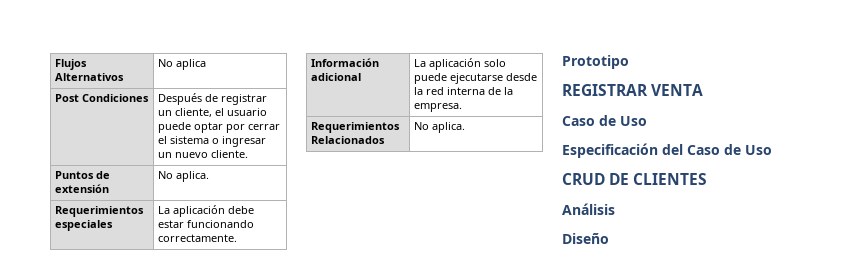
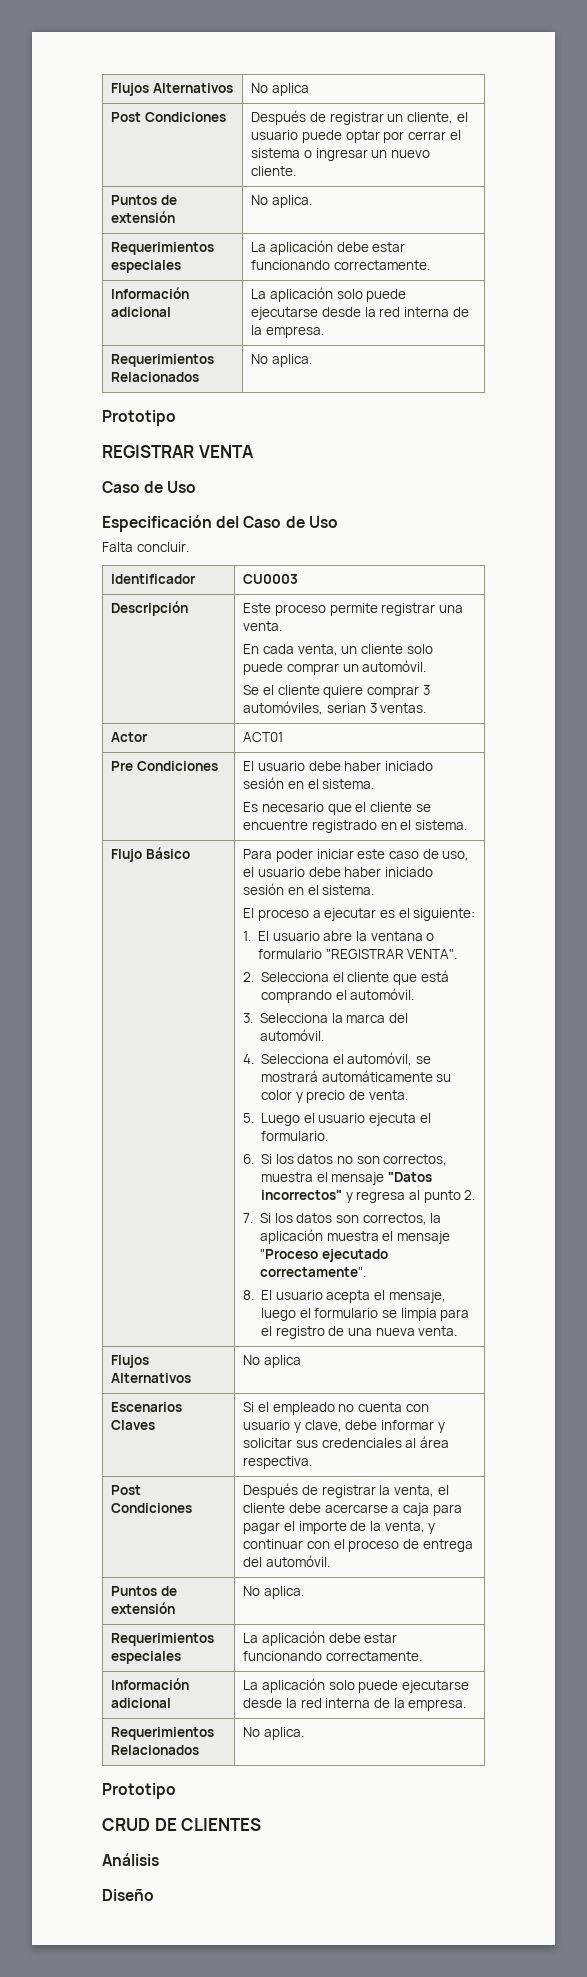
+ Falta concluir.
+ Identificador | CU0003
+ Descripción | Este proceso permite registrar una venta.
+ En cada venta, un cliente solo puede comprar un automóvil.
+ Se el cliente quiere comprar 3 automóviles, serian 3 ventas.
+ Actor | ACT01
+ Pre Condiciones | El usuario debe haber iniciado sesión en el sistema.
+ Es necesario que el cliente se encuentre registrado en el sistema.
+ Flujo Básico | Para poder iniciar este caso de uso, el usuario debe haber iniciado sesión en el sistema.
+ El proceso a ejecutar es el siguiente:
+ 1. El usuario abre la ventana o formulario "REGISTRAR VENTA".
+ 2. Selecciona el cliente que está comprando el automóvil.
+ 3. Selecciona la marca del automóvil.
+ 4. Selecciona el automóvil, se mostrará automáticamente su color y precio de venta.
+ 5. Luego el usuario ejecuta el formulario.
+ 6. Si los datos no son correctos, muestra el mensaje "Datos incorrectos" y regresa al punto 2.
+ 7. Si los datos son correctos, la aplicación muestra el mensaje "Proceso ejecutado correctamente".
+ 8. El usuario acepta el mensaje, luego el formulario se limpia para el registro de una nueva venta.
+ Flujos Alternativos | No aplica
+ Escenarios Claves | Si el empleado no cuenta con usuario y clave, debe informar y solicitar sus credenciales al área respectiva.
+ Post Condiciones | Después de registrar la venta, el cliente debe acercarse a caja para pagar el importe de la venta, y continuar con el proceso de entrega del automóvil.
+ Puntos de extensión | No aplica.
+ Requerimientos especiales | La aplicación debe estar funcionando correctamente.
+ Información adicional | La aplicación solo puede ejecutarse desde la red interna de la empresa.
+ Requerimientos Relacionados | No aplica.
+ Prototipo

